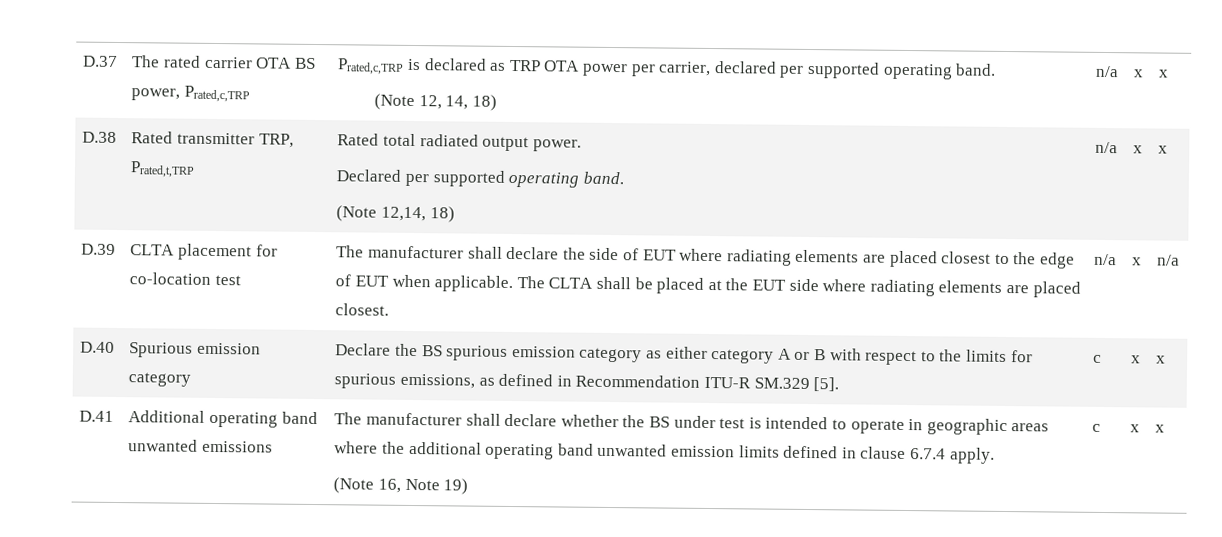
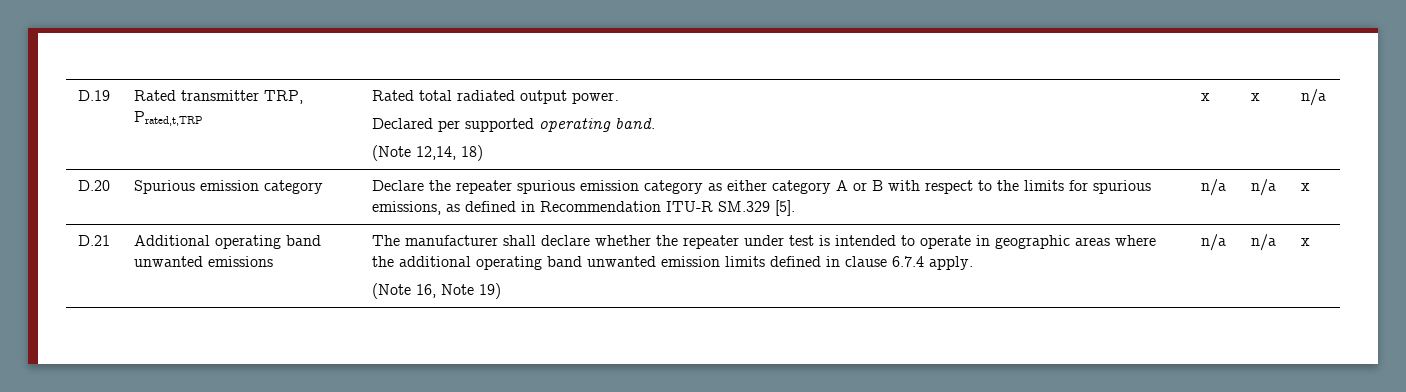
- D.37 | The rated carrier OTA BS power, Prated,c,TRP | Prated,c,TRP is declared as TRP OTA power per carrier, declared per supported operating band.
- (Note 12, 14, 18) | n/a | x | x
- D.38 | Rated transmitter TRP, Prated,t,TRP | Rated total radiated output power.
+ D.19 | Rated transmitter TRP, Prated,t,TRP | Rated total radiated output power.
  Declared per supported operating band.
- (Note 12,14, 18) | n/a | x | x
- D.39 | CLTA placement for co-location test | The manufacturer shall declare the side of EUT where radiating elements are placed closest to the edge of EUT when applicable. The CLTA shall be placed at the EUT side where radiating elements are placed closest. | n/a | x | n/a
+ (Note 12,14, 18) | x | x | n/a
- D.40 | Spurious emission category | Declare the BS spurious emission category as either category A or B with respect to the limits for spurious emissions, as defined in Recommendation ITU-R SM.329 [5]. | c | x | x
- D.41
+ D.20 | Spurious emission category | Declare the repeater spurious emission category as either category A or B with respect to the limits for spurious emissions, as defined in Recommendation ITU-R SM.329 [5]. | n/a | n/a | x
+ D.21
- The manufacturer shall declare whether the BS under test is intended to operate in geographic areas where the additional operating band unwanted emission limits defined in clause 6.7.4 apply.
+ The manufacturer shall declare whether the repeater under test is intended to operate in geographic areas where the additional operating band unwanted emission limits defined in clause 6.7.4 apply.
- (Note 16, Note 19) | c | x | x
+ (Note 16, Note 19) | n/a | n/a | x

